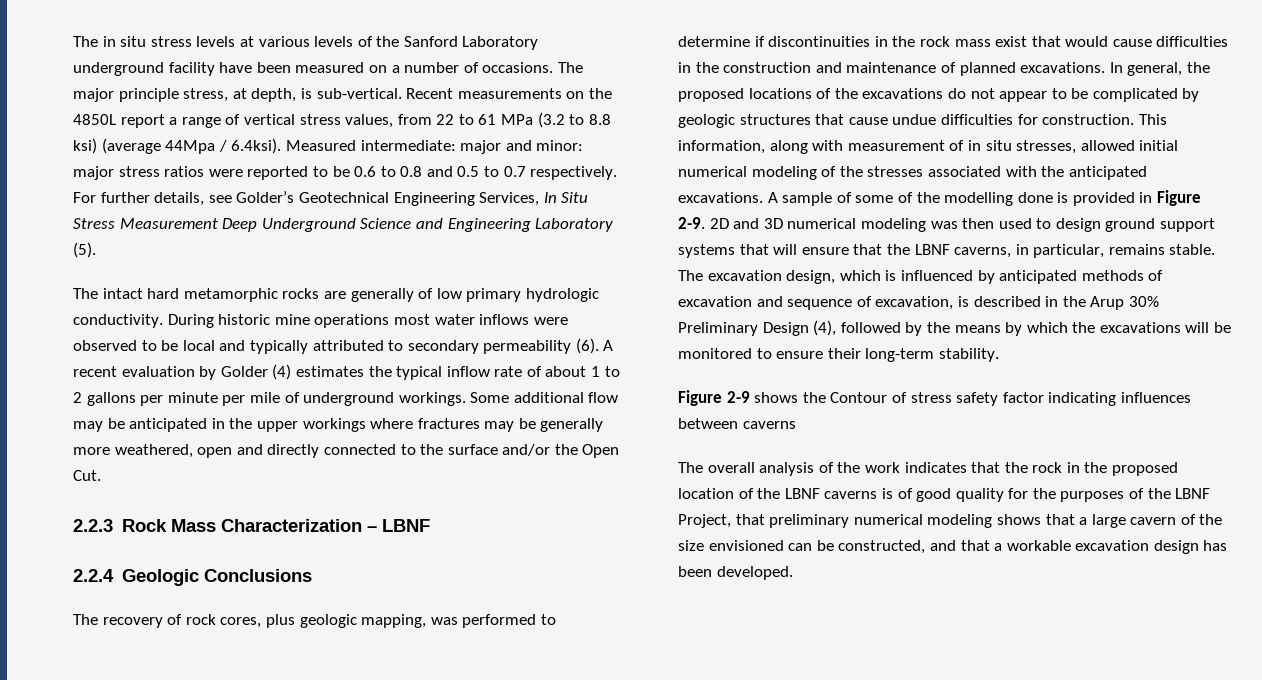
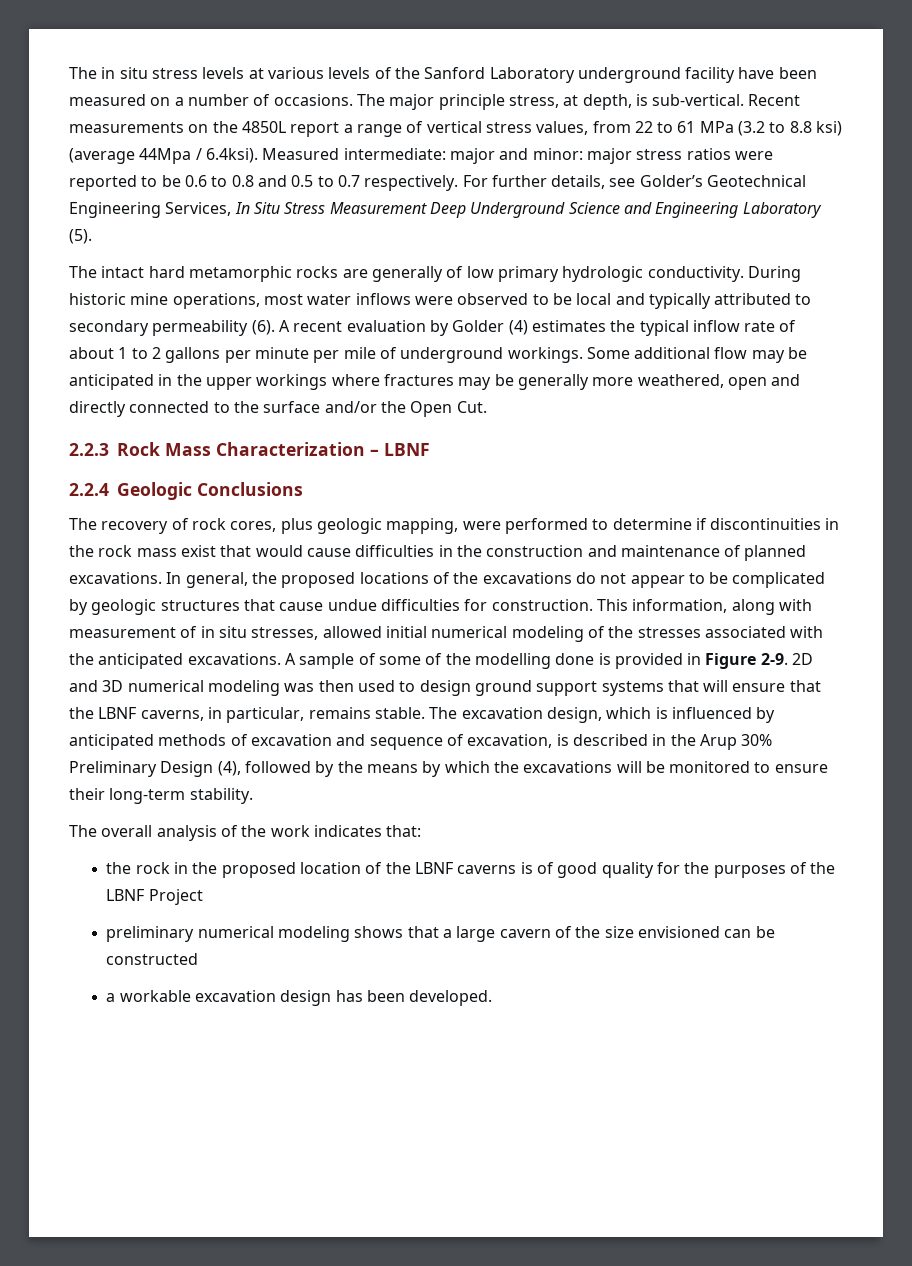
- During historic mine operations most water inflows were observed to be local and typically attributed to secondary permeability (6).
+ During historic mine operations, most water inflows were observed to be local and typically attributed to secondary permeability (6).
- The recovery of rock cores, plus geologic mapping, was performed to determine if discontinuities in the rock mass exist that would cause difficulties in the construction and maintenance of planned excavations.
+ The recovery of rock cores, plus geologic mapping, were performed to determine if discontinuities in the rock mass exist that would cause difficulties in the construction and maintenance of planned excavations.
- Figure 2-9 shows the Contour of stress safety factor indicating influences between caverns
- The overall analysis of the work indicates that the rock in the proposed location of the LBNF caverns is of good quality for the purposes of the LBNF Project, that preliminary numerical modeling shows that a large cavern of the size envisioned can be constructed, and that a workable excavation design has been developed.
+ The overall analysis of the work indicates that:
+ the rock in the proposed location of the LBNF caverns is of good quality for the purposes of the LBNF Project
+ preliminary numerical modeling shows that a large cavern of the size envisioned can be constructed
+ a workable excavation design has been developed.

